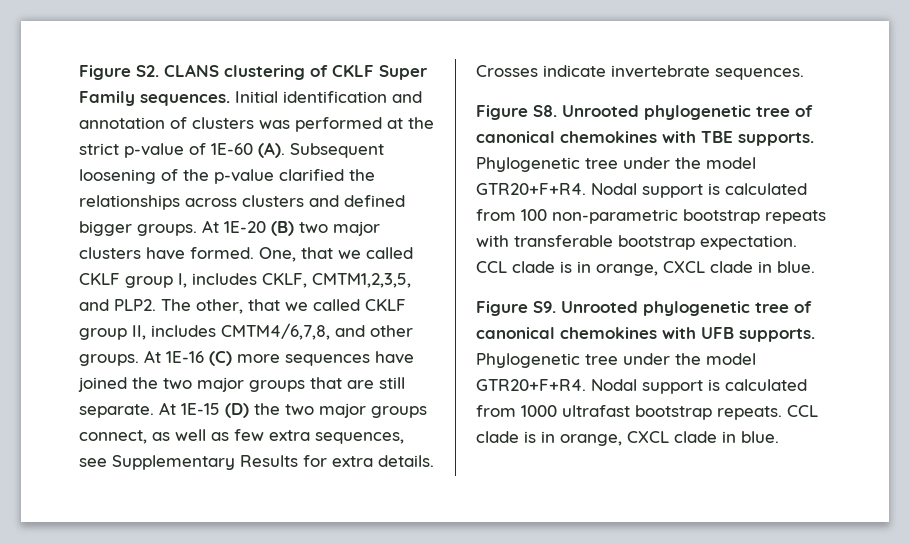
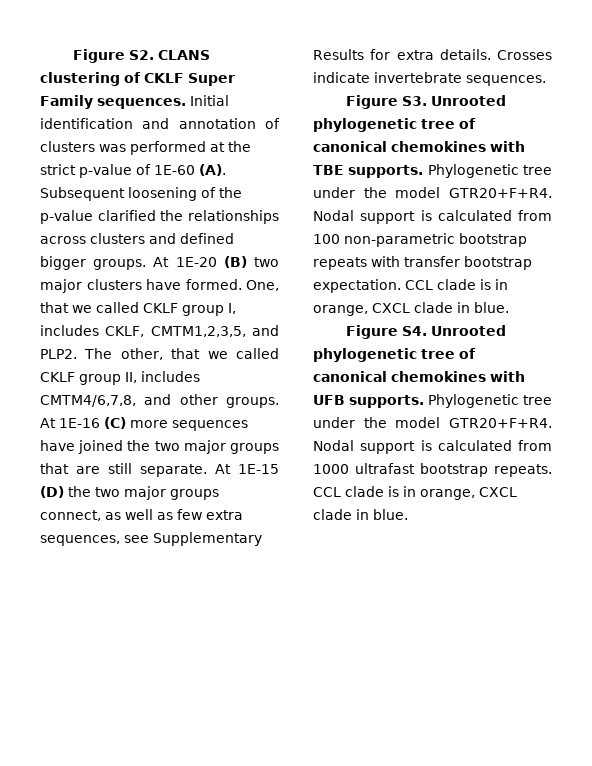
- Figure S8. Unrooted phylogenetic tree of canonical chemokines with TBE supports.
+ Figure S3. Unrooted phylogenetic tree of canonical chemokines with TBE supports.
- Nodal support is calculated from 100 non-parametric bootstrap repeats with transferable bootstrap expectation.
+ Nodal support is calculated from 100 non-parametric bootstrap repeats with transfer bootstrap expectation.
- Figure S9. Unrooted phylogenetic tree of canonical chemokines with UFB supports.
+ Figure S4. Unrooted phylogenetic tree of canonical chemokines with UFB supports.

